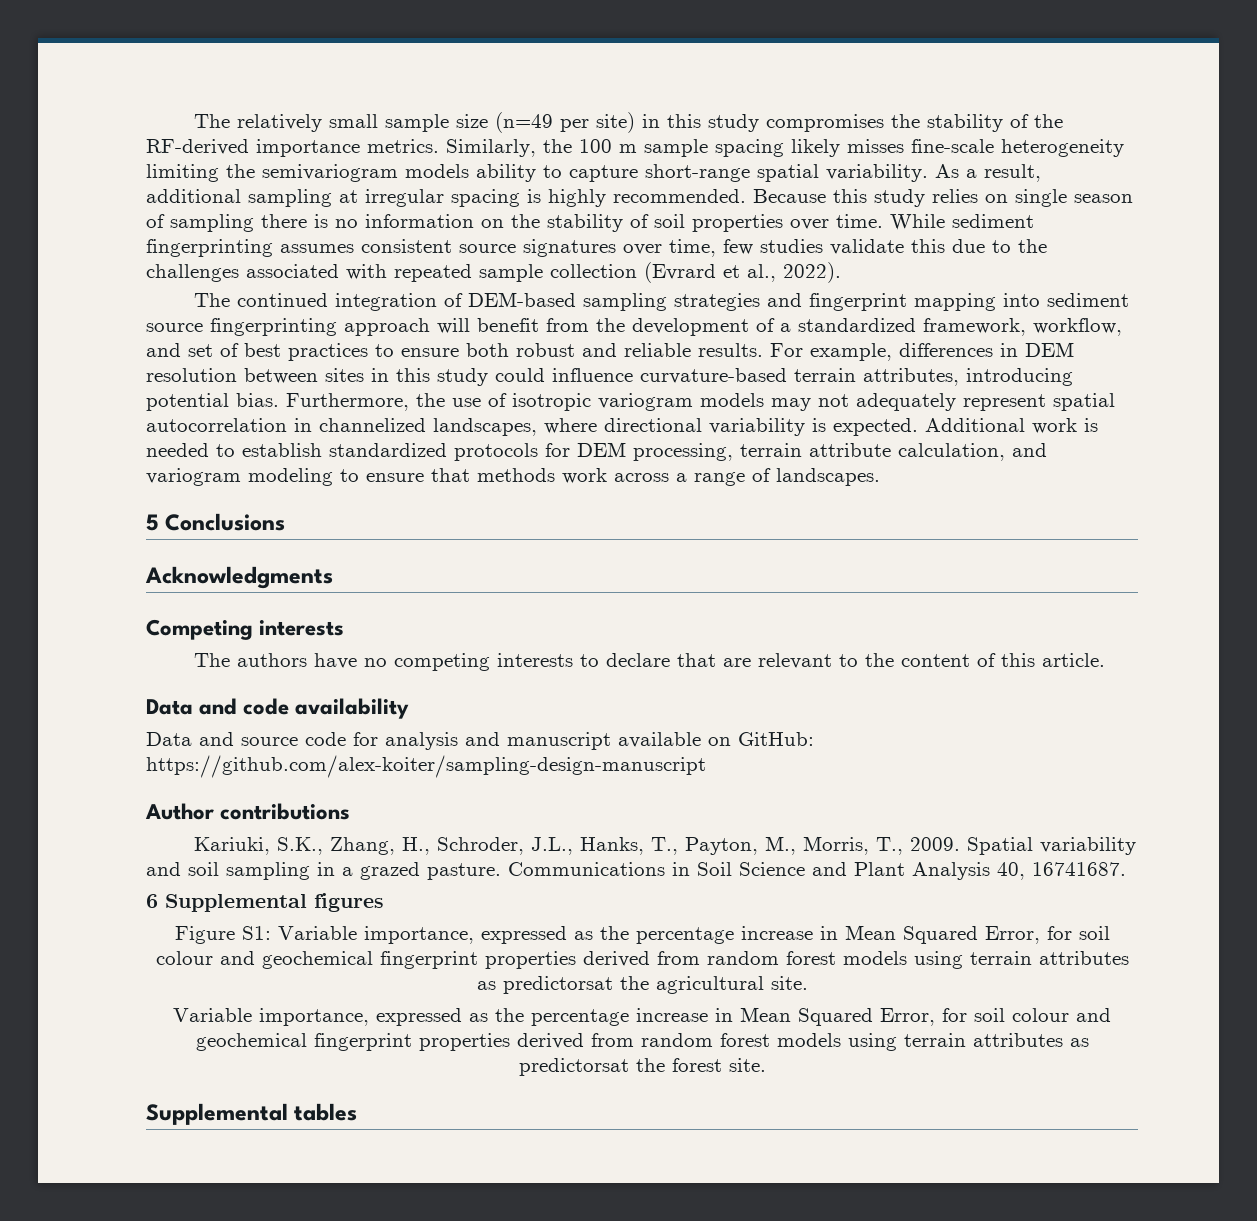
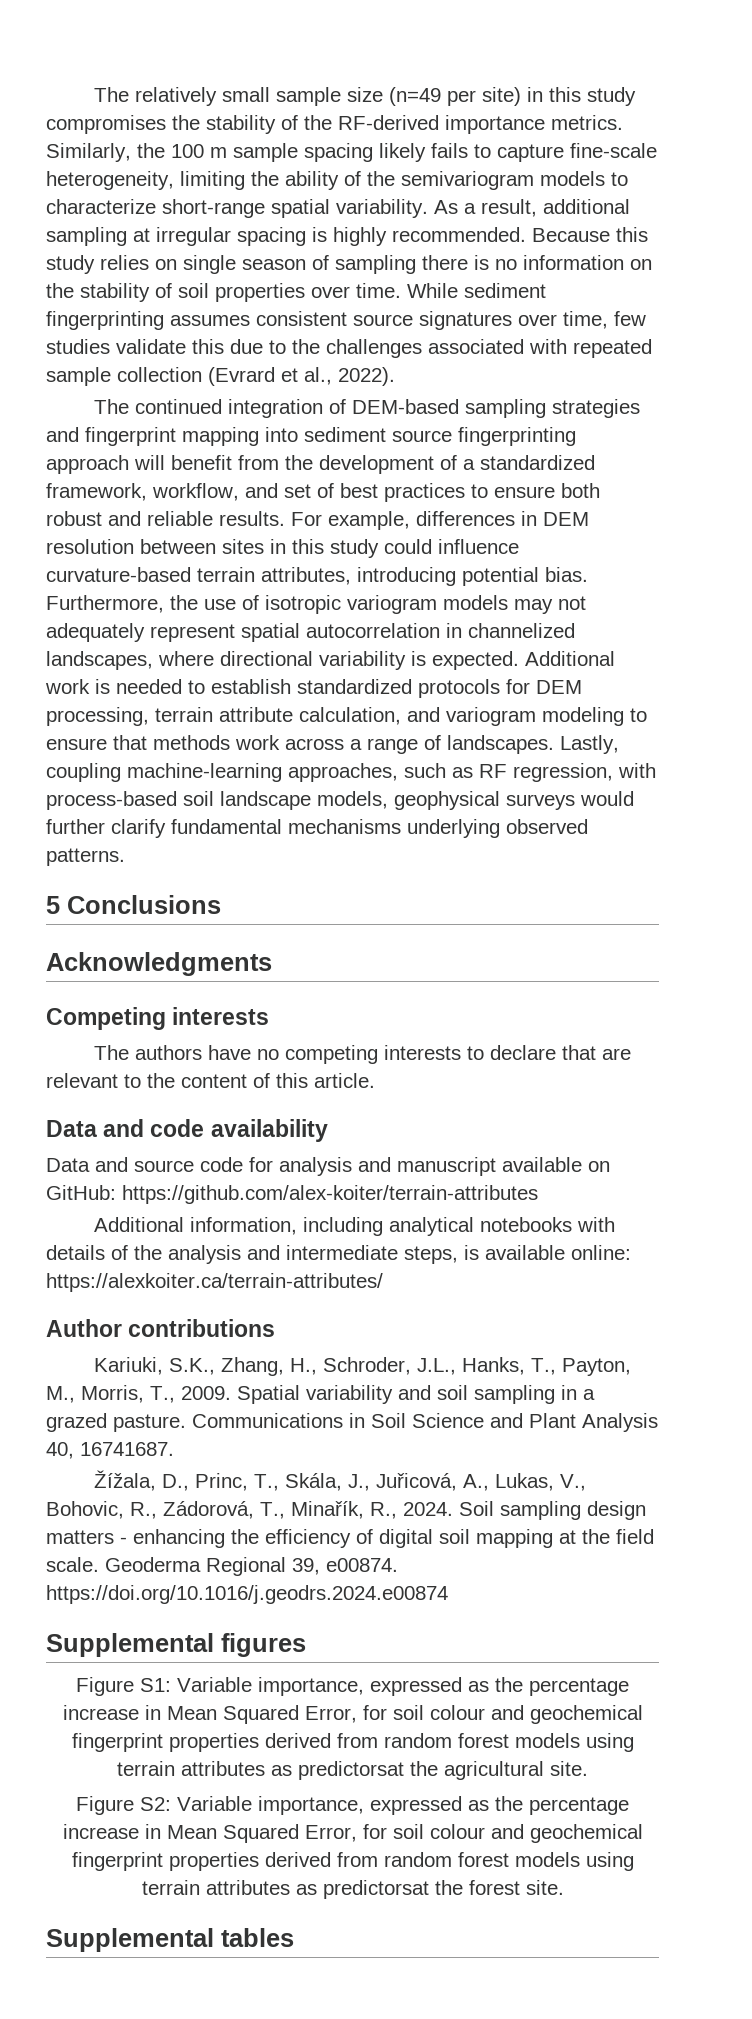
- Similarly, the 100 m sample spacing likely misses fine-scale heterogeneity limiting the semivariogram models ability to capture short-range spatial variability.
+ Similarly, the 100 m sample spacing likely fails to capture fine-scale heterogeneity, limiting the ability of the semivariogram models to characterize short-range spatial variability.
+ Lastly, coupling machine-learning approaches, such as RF regression, with process-based soil landscape models, geophysical surveys would further clarify fundamental mechanisms underlying observed patterns.
- Data and source code for analysis and manuscript available on GitHub: https://github.com/alex-koiter/sampling-design-manuscript
+ Data and source code for analysis and manuscript available on GitHub: https://github.com/alex-koiter/terrain-attributes
+ Additional information, including analytical notebooks with details of the analysis and intermediate steps, is available online: https://alexkoiter.ca/terrain-attributes/
- 6 Supplemental figures
+ Žížala, D., Princ, T., Skála, J., Juřicová, A., Lukas, V., Bohovic, R., Zádorová, T., Minařík, R., 2024. Soil sampling design matters - enhancing the efficiency of digital soil mapping at the field scale. Geoderma Regional 39, e00874. https://doi.org/10.1016/j.geodrs.2024.e00874
+ Supplemental figures
- Variable importance, expressed as the percentage increase in Mean Squared Error, for soil colour and geochemical fingerprint properties derived from random forest models using terrain attributes as predictorsat the forest site.
+ Figure S2: Variable importance, expressed as the percentage increase in Mean Squared Error, for soil colour and geochemical fingerprint properties derived from random forest models using terrain attributes as predictorsat the forest site.

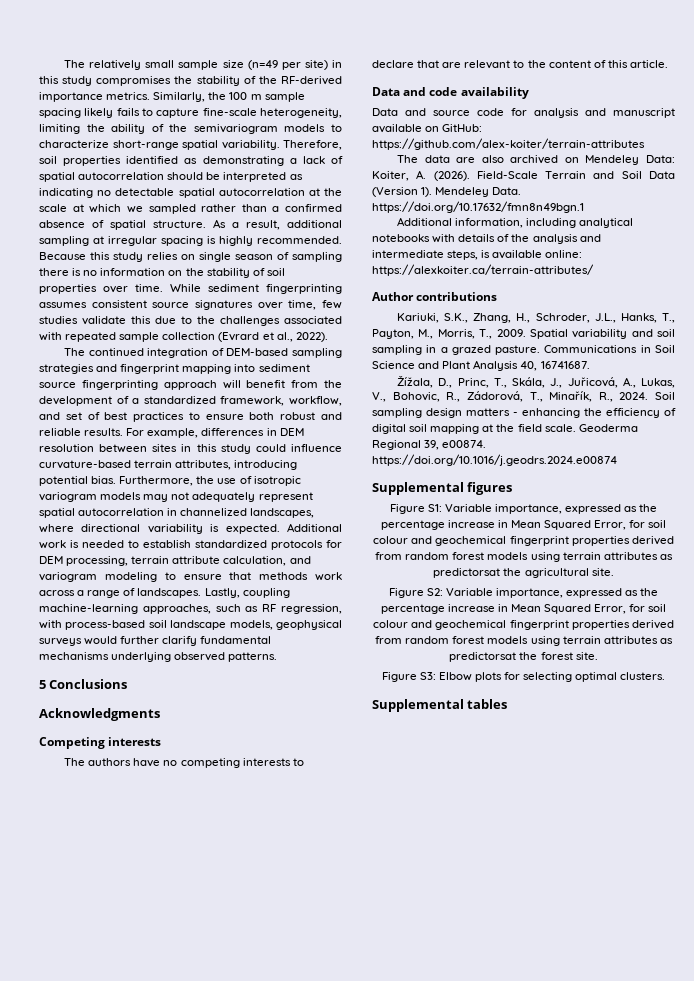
+ Therefore, soil properties identified as demonstrating a lack of spatial autocorrelation should be interpreted as indicating no detectable spatial autocorrelation at the scale at which we sampled rather than a confirmed absence of spatial structure.
+ The data are also archived on Mendeley Data: Koiter, A. (2026). Field-Scale Terrain and Soil Data (Version 1). Mendeley Data. https://doi.org/10.17632/fmn8n49bgn.1
+ Figure S3: Elbow plots for selecting optimal clusters.

